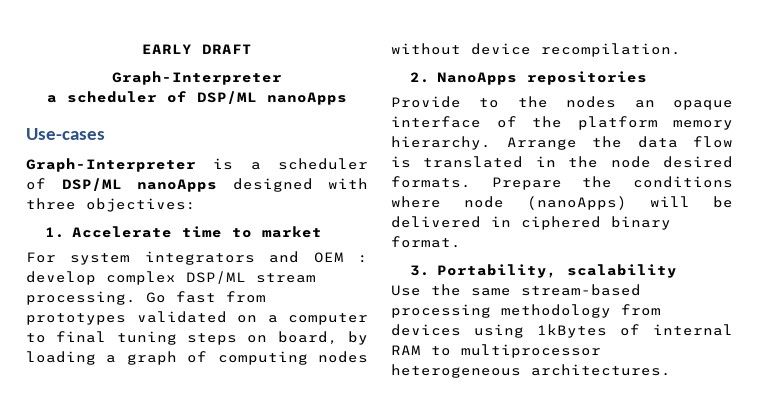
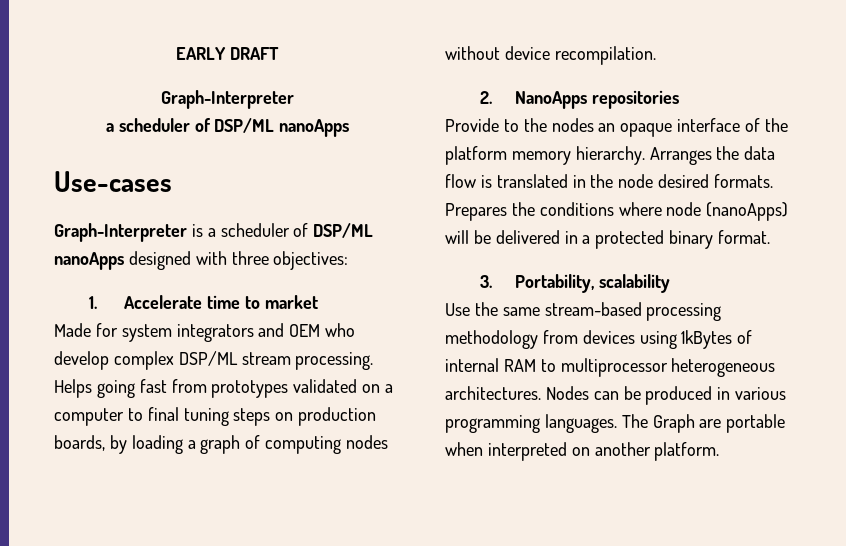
- For system integrators and OEM : develop complex DSP/ML stream processing.
+ Made for system integrators and OEM who develop complex DSP/ML stream processing.
- Go fast from prototypes validated on a computer to final tuning steps on board, by loading a graph of computing nodes without device recompilation.
+ Helps going fast from prototypes validated on a computer to final tuning steps on production boards, by loading a graph of computing nodes without device recompilation.
- Arrange the data flow is translated in the node desired formats.
+ Arranges the data flow is translated in the node desired formats.
- Prepare the conditions where node (nanoApps) will be delivered in ciphered binary format.
+ Prepares the conditions where node (nanoApps) will be delivered in a protected binary format.
+ Nodes can be produced in various programming languages. The Graph are portable when interpreted on another platform.

